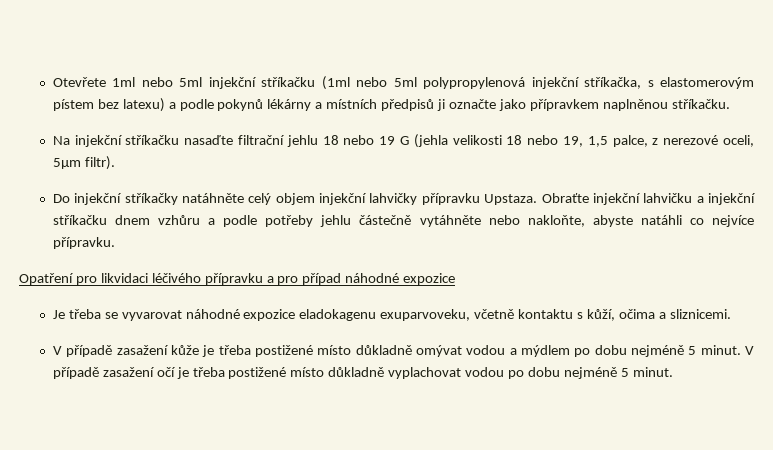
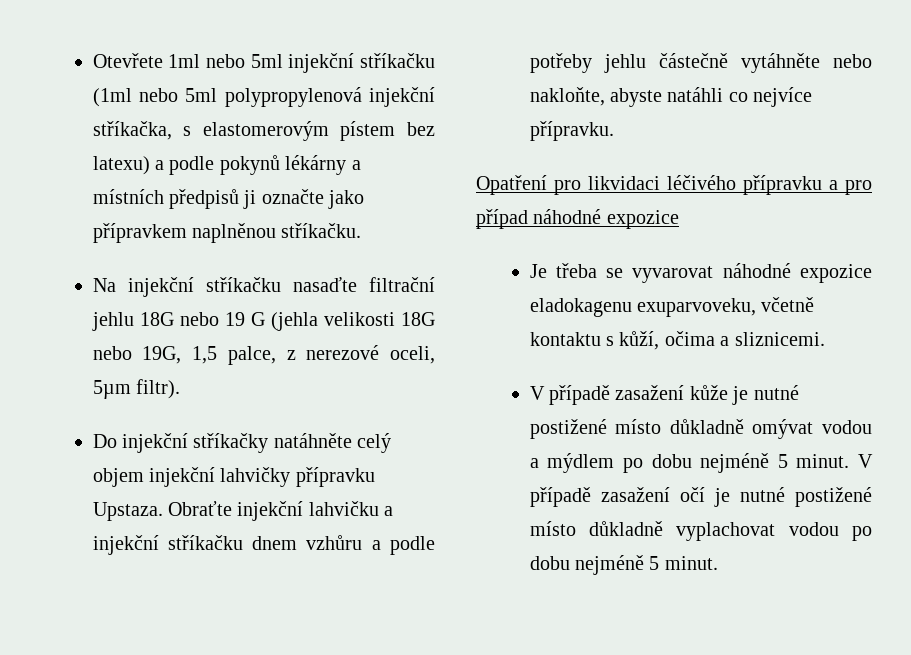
- Na injekční stříkačku nasaďte filtrační jehlu 18 nebo 19 G (jehla velikosti 18 nebo 19, 1,5 palce, z nerezové oceli, 5µm filtr).
+ Na injekční stříkačku nasaďte filtrační jehlu 18G nebo 19 G (jehla velikosti 18G nebo 19G, 1,5 palce, z nerezové oceli, 5µm filtr).
- V případě zasažení kůže je třeba postižené místo důkladně omývat vodou a mýdlem po dobu nejméně 5 minut.
+ V případě zasažení kůže je nutné postižené místo důkladně omývat vodou a mýdlem po dobu nejméně 5 minut.
- V případě zasažení očí je třeba postižené místo důkladně vyplachovat vodou po dobu nejméně 5 minut.
+ V případě zasažení očí je nutné postižené místo důkladně vyplachovat vodou po dobu nejméně 5 minut.

